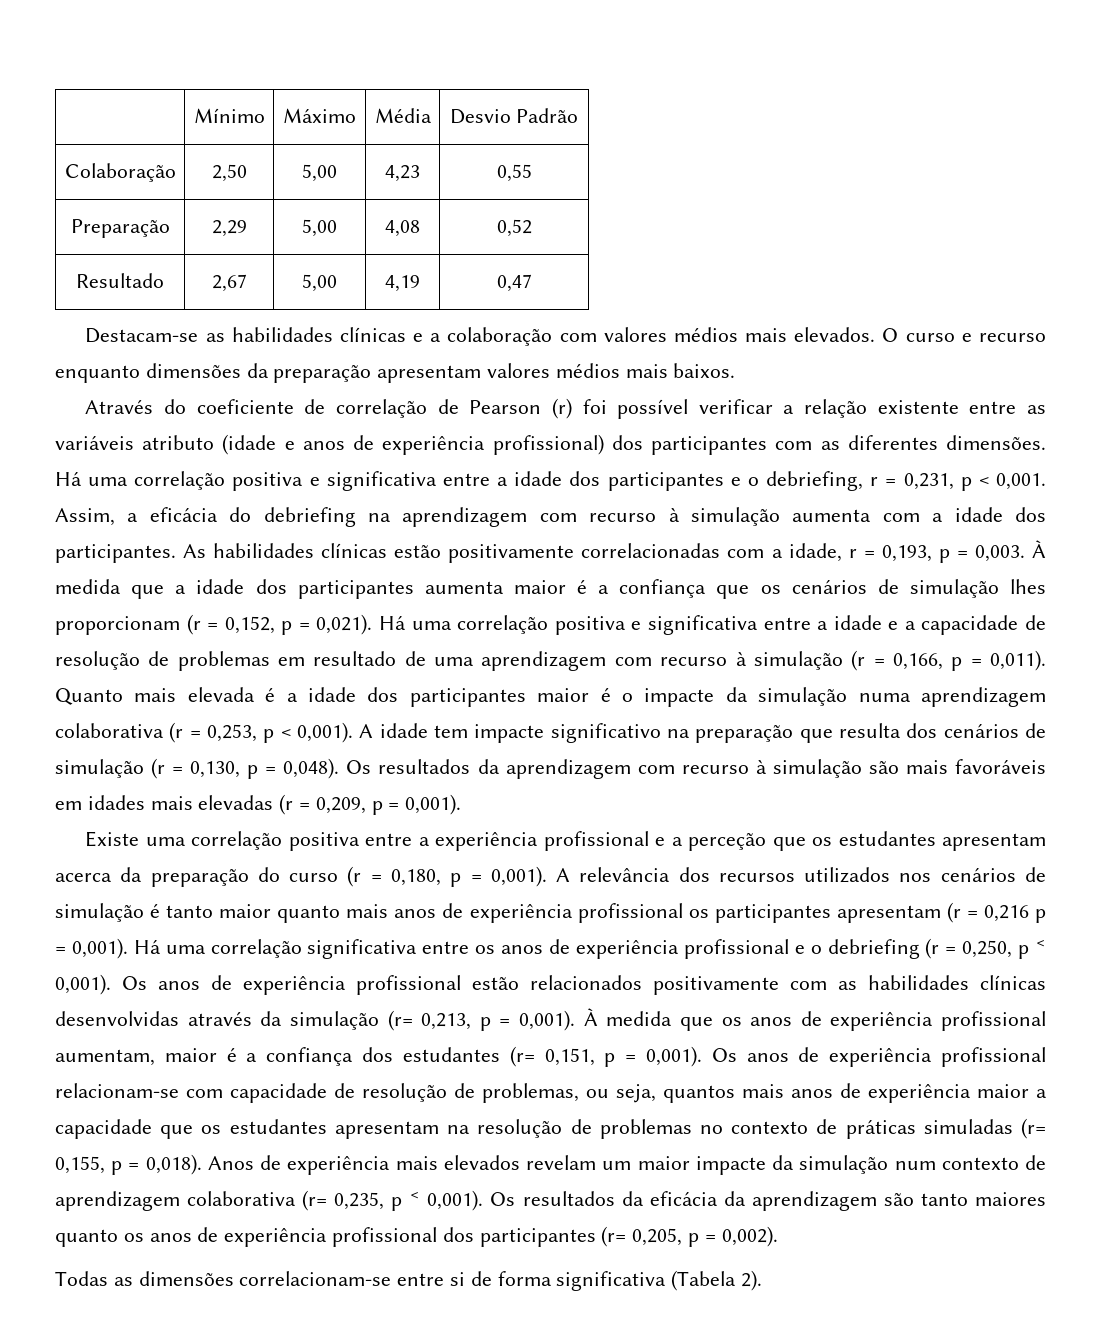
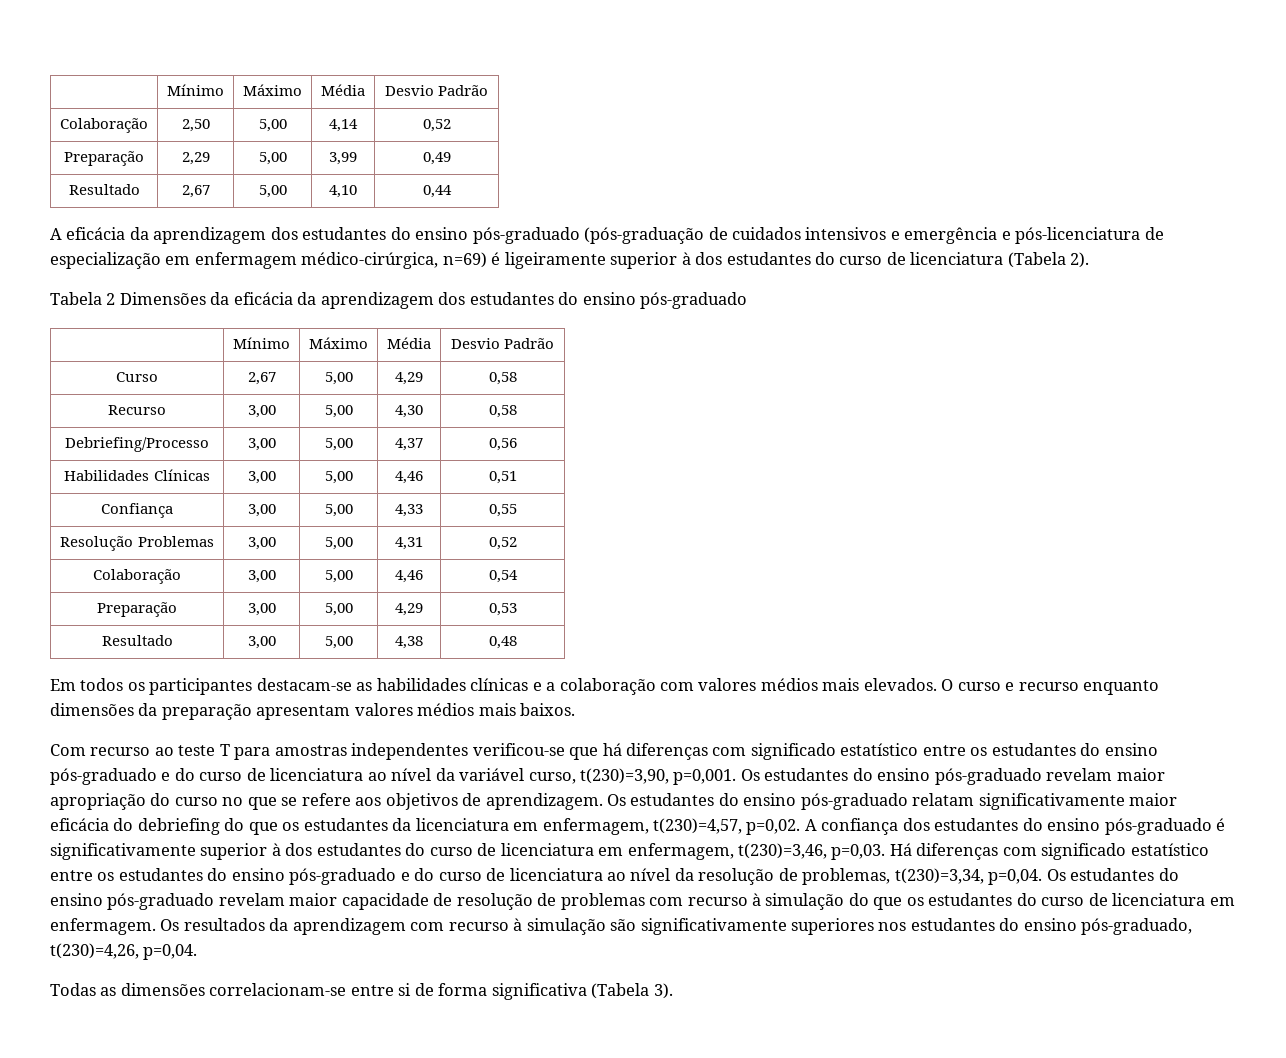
- Colaboração | 2,50 | 5,00 | 4,23 | 0,55
+ Colaboração | 2,50 | 5,00 | 4,14 | 0,52
- Preparação | 2,29 | 5,00 | 4,08 | 0,52
+ Preparação | 2,29 | 5,00 | 3,99 | 0,49
- Resultado | 2,67 | 5,00 | 4,19 | 0,47
- Destacam-se as habilidades clínicas e a colaboração com valores médios mais elevados.
+ Resultado | 2,67 | 5,00 | 4,10 | 0,44
+ A eficácia da aprendizagem dos estudantes do ensino pós-graduado (pós-graduação de cuidados intensivos e emergência e pós-licenciatura de especialização em enfermagem médico-cirúrgica, n=69) é ligeiramente superior à dos estudantes do curso de licenciatura (Tabela 2).
+ Tabela 2 Dimensões da eficácia da aprendizagem dos estudantes do ensino pós-graduado
+ | Mínimo | Máximo | Média | Desvio Padrão
+ Curso | 2,67 | 5,00 | 4,29 | 0,58
+ Recurso | 3,00 | 5,00 | 4,30 | 0,58
+ Debriefing/Processo | 3,00 | 5,00 | 4,37 | 0,56
+ Habilidades Clínicas | 3,00 | 5,00 | 4,46 | 0,51
+ Confiança | 3,00 | 5,00 | 4,33 | 0,55
+ Resolução Problemas | 3,00 | 5,00 | 4,31 | 0,52
+ Colaboração | 3,00 | 5,00 | 4,46 | 0,54
+ Preparação | 3,00 | 5,00 | 4,29 | 0,53
+ Resultado | 3,00 | 5,00 | 4,38 | 0,48
+ Em todos os participantes destacam-se as habilidades clínicas e a colaboração com valores médios mais elevados.
- Através do coeficiente de correlação de Pearson (r) foi possível verificar a relação existente entre as variáveis atributo (idade e anos de experiência profissional) dos participantes com as diferentes dimensões. Há uma correlação positiva e significativa entre a idade dos participantes e o debriefing, r = 0,231, p < 0,001. Assim, a eficácia do debriefing na aprendizagem com recurso à simulação aumenta com a idade dos participantes. As habilidades clínicas estão positivamente correlacionadas com a idade, r = 0,193, p = 0,003. À medida que a idade dos participantes aumenta maior é a confiança que os cenários de simulação lhes proporcionam (r = 0,152, p = 0,021). Há uma correlação positiva e significativa entre a idade e a capacidade de resolução de problemas em resultado de uma aprendizagem com recurso à simulação (r = 0,166, p = 0,011). Quanto mais elevada é a idade dos participantes maior é o impacte da simulação numa aprendizagem colaborativa (r = 0,253, p < 0,001). A idade tem impacte significativo na preparação que resulta dos cenários de simulação (r = 0,130, p = 0,048).
+ Com recurso ao teste T para amostras independentes verificou-se que há diferenças com significado estatístico entre os estudantes do ensino pós-graduado e do curso de licenciatura ao nível da variável curso, t(230)=3,90, p=0,001. Os estudantes do ensino pós-graduado revelam maior apropriação do curso no que se refere aos objetivos de aprendizagem. Os estudantes do ensino pós-graduado relatam significativamente maior eficácia do debriefing do que os estudantes da licenciatura em enfermagem, t(230)=4,57, p=0,02. A confiança dos estudantes do ensino pós-graduado é significativamente superior à dos estudantes do curso de licenciatura em enfermagem, t(230)=3,46, p=0,03. Há diferenças com significado estatístico entre os estudantes do ensino pós-graduado e do curso de licenciatura ao nível da resolução de problemas, t(230)=3,34, p=0,04. Os estudantes do ensino pós-graduado revelam maior capacidade de resolução de problemas com recurso à simulação do que os estudantes do curso de licenciatura em enfermagem.
- Os resultados da aprendizagem com recurso à simulação são mais favoráveis em idades mais elevadas (r = 0,209, p = 0,001).
- Existe uma correlação positiva entre a experiência profissional e a perceção que os estudantes apresentam acerca da preparação do curso (r = 0,180, p = 0,001). A relevância dos recursos utilizados nos cenários de simulação é tanto maior quanto mais anos de experiência profissional os participantes apresentam (r = 0,216 p = 0,001). Há uma correlação significativa entre os anos de experiência profissional e o debriefing (r = 0,250, p ˂ 0,001). Os anos de experiência profissional estão relacionados positivamente com as habilidades clínicas desenvolvidas através da simulação (r= 0,213, p = 0,001). À medida que os anos de experiência profissional aumentam, maior é a confiança dos estudantes (r= 0,151, p = 0,001). Os anos de experiência profissional relacionam-se com capacidade de resolução de problemas, ou seja, quantos mais anos de experiência maior a capacidade que os estudantes apresentam na resolução de problemas no contexto de práticas simuladas (r= 0,155, p = 0,018). Anos de experiência mais elevados revelam um maior impacte da simulação num contexto de aprendizagem colaborativa (r= 0,235, p ˂ 0,001). Os resultados da eficácia da aprendizagem são tanto maiores quanto os anos de experiência profissional dos participantes (r= 0,205, p = 0,002).
+ Os resultados da aprendizagem com recurso à simulação são significativamente superiores nos estudantes do ensino pós-graduado, t(230)=4,26, p=0,04.
- Todas as dimensões correlacionam-se entre si de forma significativa (Tabela 2).
+ Todas as dimensões correlacionam-se entre si de forma significativa (Tabela 3).

